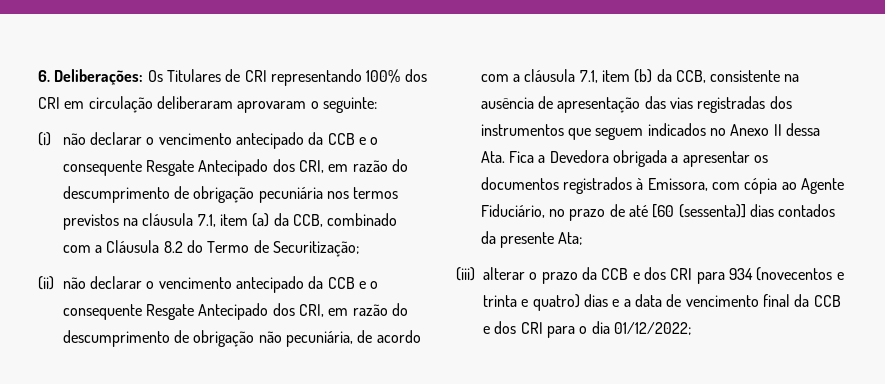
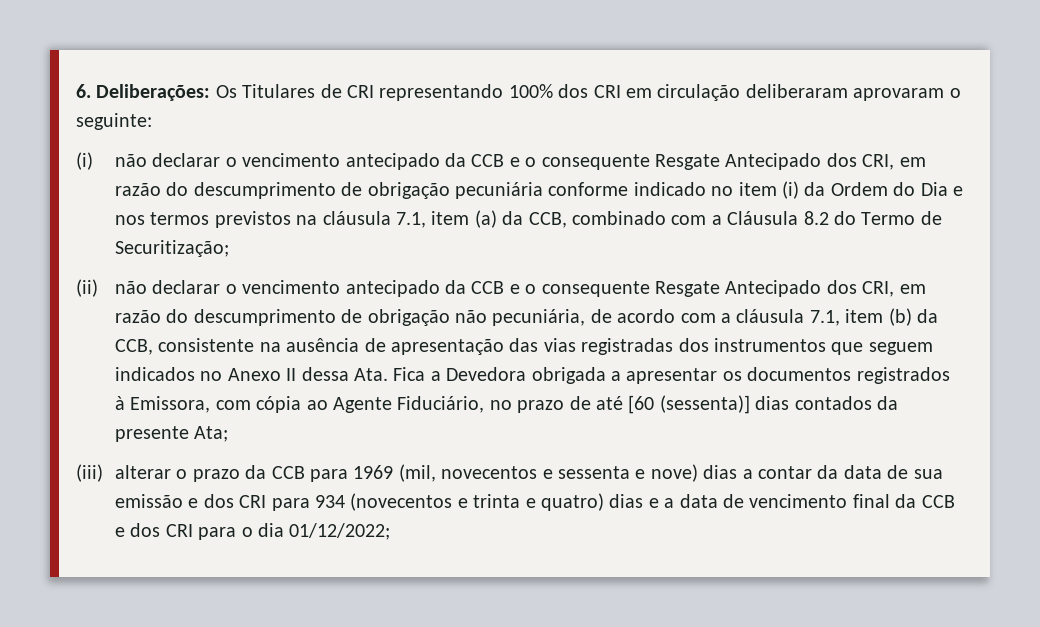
- (i) não declarar o vencimento antecipado da CCB e o consequente Resgate Antecipado dos CRI, em razão do descumprimento de obrigação pecuniária nos termos previstos na cláusula 7.1, item (a) da CCB, combinado com a Cláusula 8.2 do Termo de Securitização;
+ (i) não declarar o vencimento antecipado da CCB e o consequente Resgate Antecipado dos CRI, em razão do descumprimento de obrigação pecuniária conforme indicado no item (i) da Ordem do Dia e nos termos previstos na cláusula 7.1, item (a) da CCB, combinado com a Cláusula 8.2 do Termo de Securitização;
- (iii) alterar o prazo da CCB e dos CRI para 934 (novecentos e trinta e quatro) dias e a data de vencimento final da CCB e dos CRI para o dia 01/12/2022;
+ (iii) alterar o prazo da CCB para 1969 (mil, novecentos e sessenta e nove) dias a contar da data de sua emissão e dos CRI para 934 (novecentos e trinta e quatro) dias e a data de vencimento final da CCB e dos CRI para o dia 01/12/2022;

